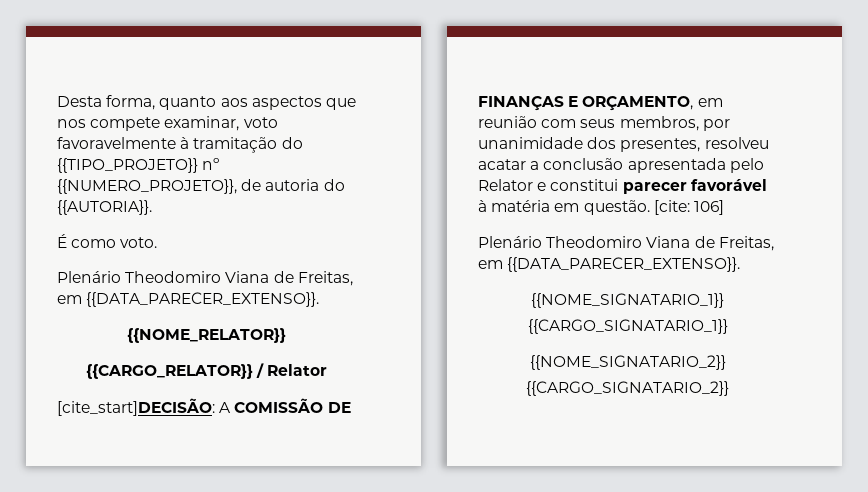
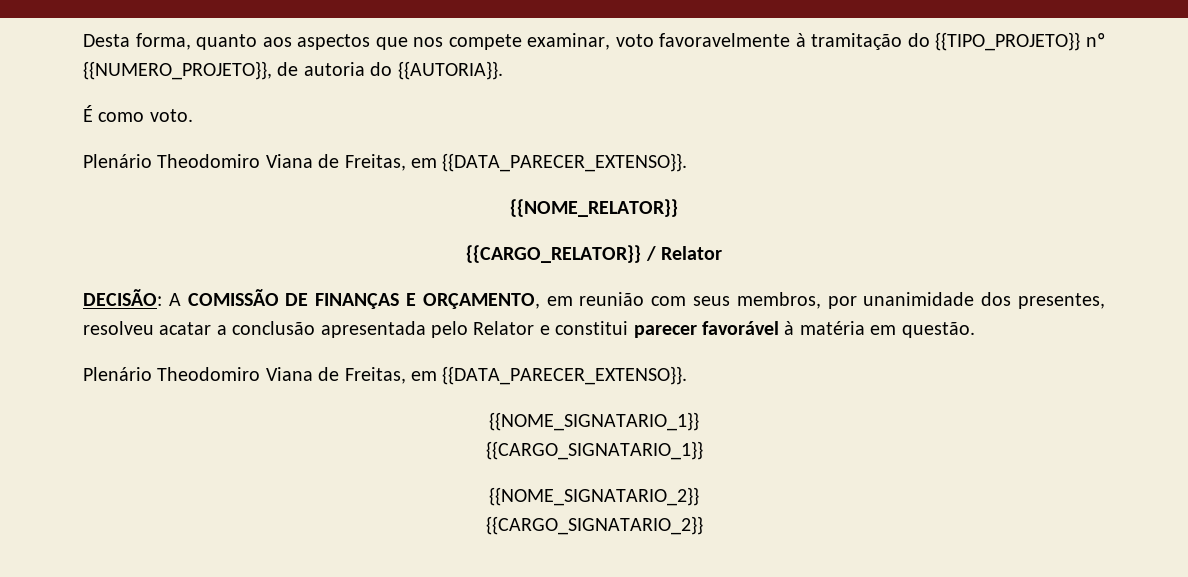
- [cite_start]DECISÃO: A COMISSÃO DE FINANÇAS E ORÇAMENTO, em reunião com seus membros, por unanimidade dos presentes, resolveu acatar a conclusão apresentada pelo Relator e constitui parecer favorável à matéria em questão. [cite: 106]
+ DECISÃO: A COMISSÃO DE FINANÇAS E ORÇAMENTO, em reunião com seus membros, por unanimidade dos presentes, resolveu acatar a conclusão apresentada pelo Relator e constitui parecer favorável à matéria em questão.

